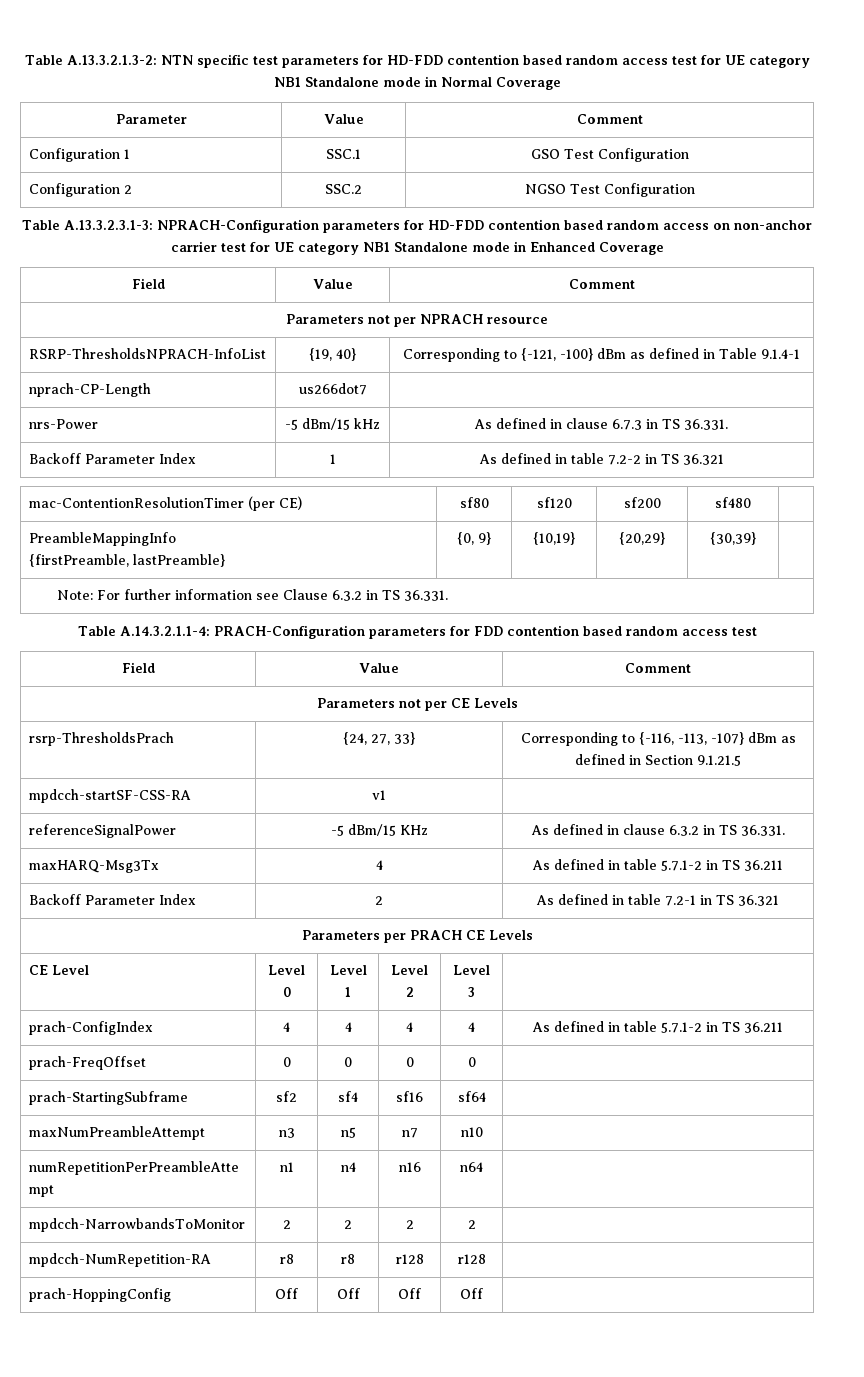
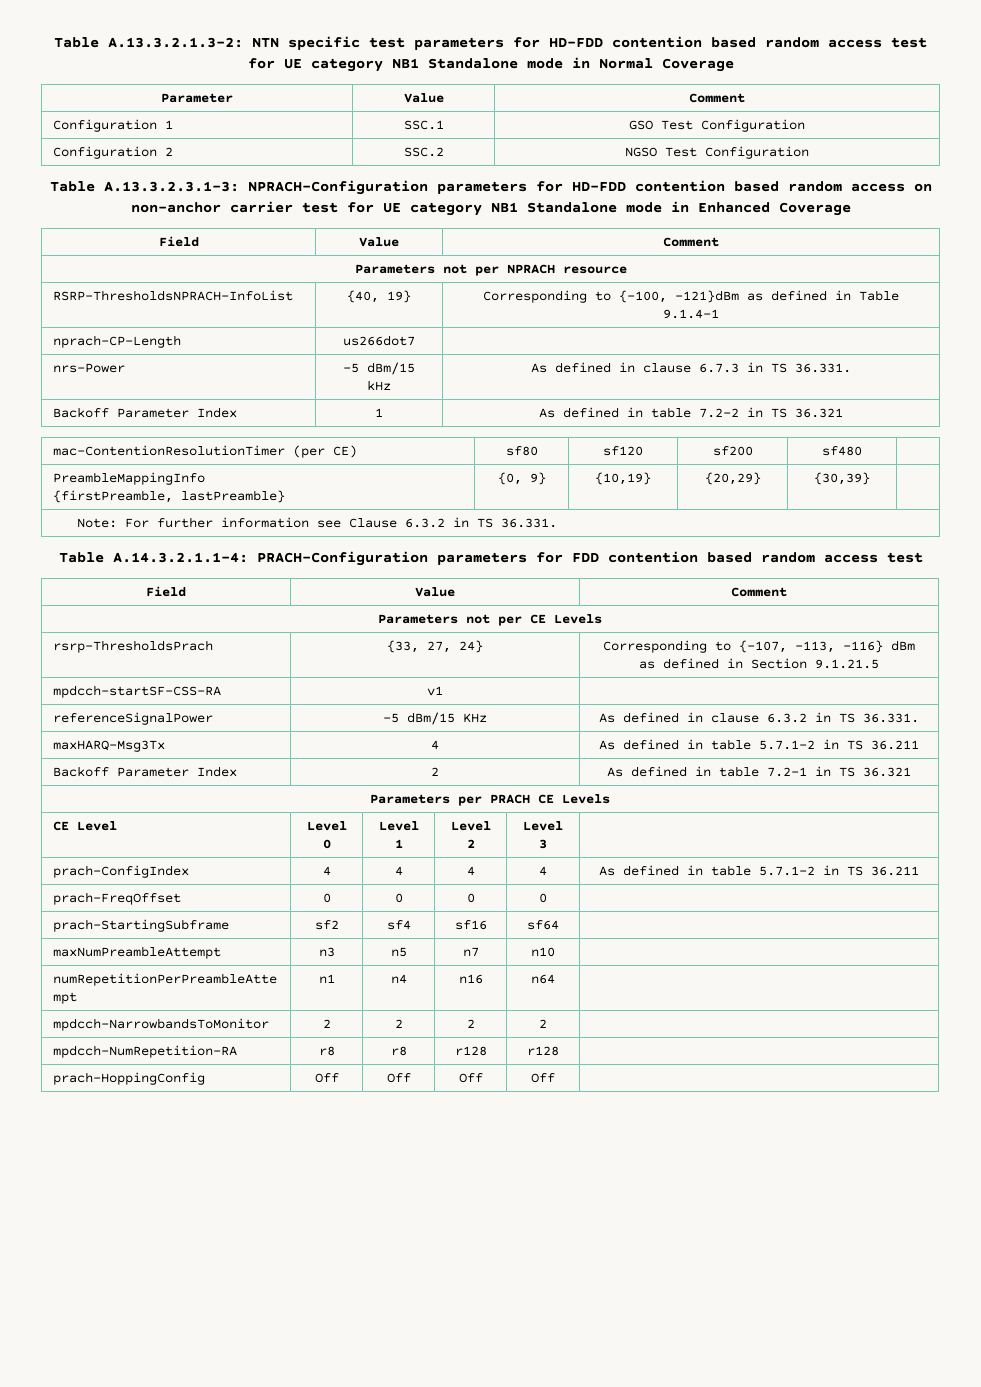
- RSRP-ThresholdsNPRACH-InfoList | {19, 40} | Corresponding to {-121, -100} dBm as defined in Table 9.1.4-1
+ RSRP-ThresholdsNPRACH-InfoList | {40, 19} | Corresponding to {-100, -121}dBm as defined in Table 9.1.4-1
- rsrp-ThresholdsPrach | {24, 27, 33} | Corresponding to {-116, -113, -107} dBm as defined in Section 9.1.21.5
+ rsrp-ThresholdsPrach | {33, 27, 24} | Corresponding to {-107, -113, -116} dBm as defined in Section 9.1.21.5

